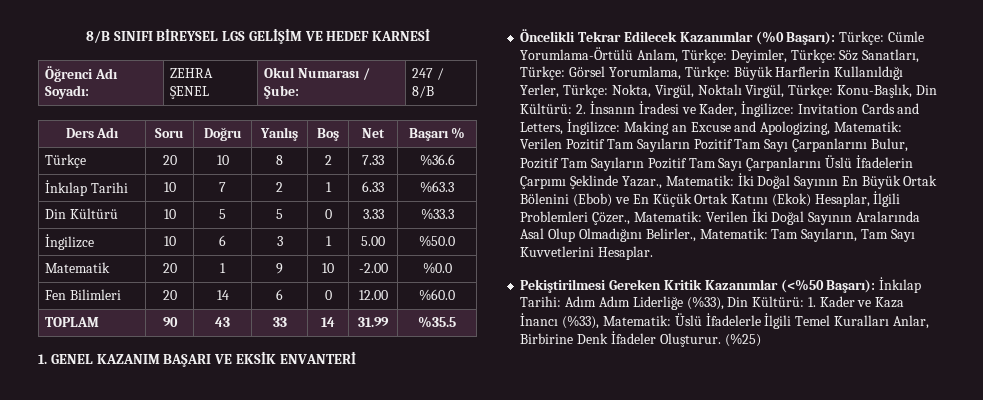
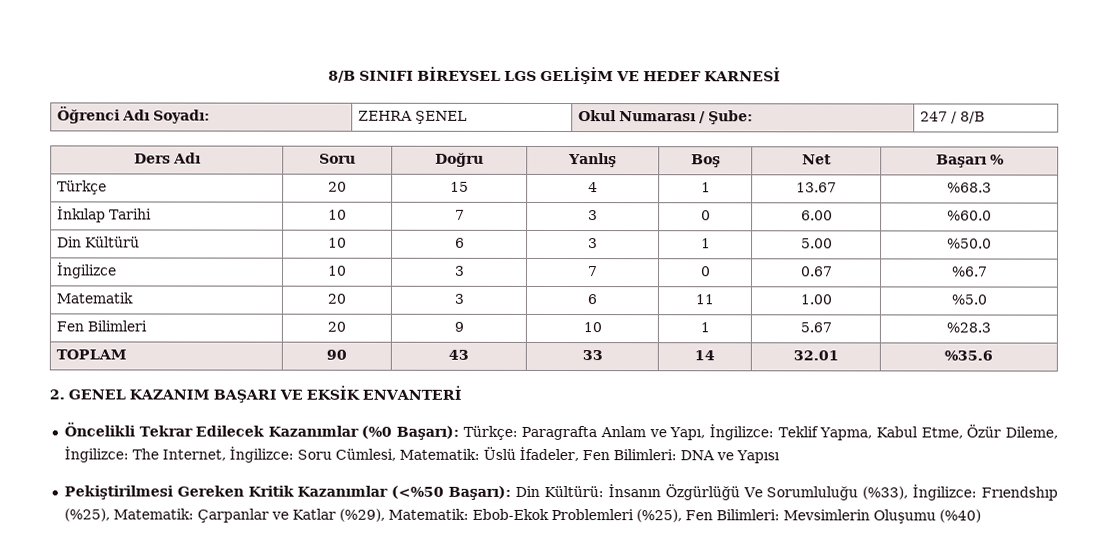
- Türkçe | 20 | 10 | 8 | 2 | 7.33 | %36.6
+ Türkçe | 20 | 15 | 4 | 1 | 13.67 | %68.3
- İnkılap Tarihi | 10 | 7 | 2 | 1 | 6.33 | %63.3
+ İnkılap Tarihi | 10 | 7 | 3 | 0 | 6.00 | %60.0
- Din Kültürü | 10 | 5 | 5 | 0 | 3.33 | %33.3
- İngilizce | 10 | 6 | 3 | 1 | 5.00 | %50.0
+ Din Kültürü | 10 | 6 | 3 | 1 | 5.00 | %50.0
- Matematik | 20 | 1 | 9 | 10 | -2.00 | %0.0
- Fen Bilimleri | 20 | 14 | 6 | 0 | 12.00 | %60.0
+ İngilizce | 10 | 3 | 7 | 0 | 0.67 | %6.7
+ Matematik | 20 | 3 | 6 | 11 | 1.00 | %5.0
+ Fen Bilimleri | 20 | 9 | 10 | 1 | 5.67 | %28.3
- TOPLAM | 90 | 43 | 33 | 14 | 31.99 | %35.5
- 1. GENEL KAZANIM BAŞARI VE EKSİK ENVANTERİ
+ TOPLAM | 90 | 43 | 33 | 14 | 32.01 | %35.6
+ 2. GENEL KAZANIM BAŞARI VE EKSİK ENVANTERİ
- Öncelikli Tekrar Edilecek Kazanımlar (%0 Başarı): Türkçe: Cümle Yorumlama-Örtülü Anlam, Türkçe: Deyimler, Türkçe: Söz Sanatları, Türkçe: Görsel Yorumlama, Türkçe: Büyük Harflerin Kullanıldığı Yerler, Türkçe: Nokta, Virgül, Noktalı Virgül, Türkçe: Konu-Başlık, Din Kültürü: 2. İnsanın İradesi ve Kader, İngilizce: Invitation Cards and Letters, İngilizce: Making an Excuse and Apologizing, Matematik: Verilen Pozitif Tam Sayıların Pozitif Tam Sayı Çarpanlarını Bulur, Pozitif Tam Sayıların Pozitif Tam Sayı Çarpanlarını Üslü İfadelerin Çarpımı Şeklinde Yazar., Matematik: İki Doğal Sayının En Büyük Ortak Bölenini (Ebob) ve En Küçük Ortak Katını (Ekok) Hesaplar, İlgili Problemleri Çözer., Matematik: Verilen İki Doğal Sayının Aralarında Asal Olup Olmadığını Belirler., Matematik: Tam Sayıların, Tam Sayı Kuvvetlerini Hesaplar.
+ Öncelikli Tekrar Edilecek Kazanımlar (%0 Başarı): Türkçe: Paragrafta Anlam ve Yapı, İngilizce: Teklif Yapma, Kabul Etme, Özür Dileme, İngilizce: The Internet, İngilizce: Soru Cümlesi, Matematik: Üslü İfadeler, Fen Bilimleri: DNA ve Yapısı
- Pekiştirilmesi Gereken Kritik Kazanımlar (<%50 Başarı): İnkılap Tarihi: Adım Adım Liderliğe (%33), Din Kültürü: 1. Kader ve Kaza İnancı (%33), Matematik: Üslü İfadelerle İlgili Temel Kuralları Anlar, Birbirine Denk İfadeler Oluşturur. (%25)
+ Pekiştirilmesi Gereken Kritik Kazanımlar (<%50 Başarı): Din Kültürü: İnsanın Özgürlüğü Ve Sorumluluğu (%33), İngilizce: Frıendshıp (%25), Matematik: Çarpanlar ve Katlar (%29), Matematik: Ebob-Ekok Problemleri (%25), Fen Bilimleri: Mevsimlerin Oluşumu (%40)

